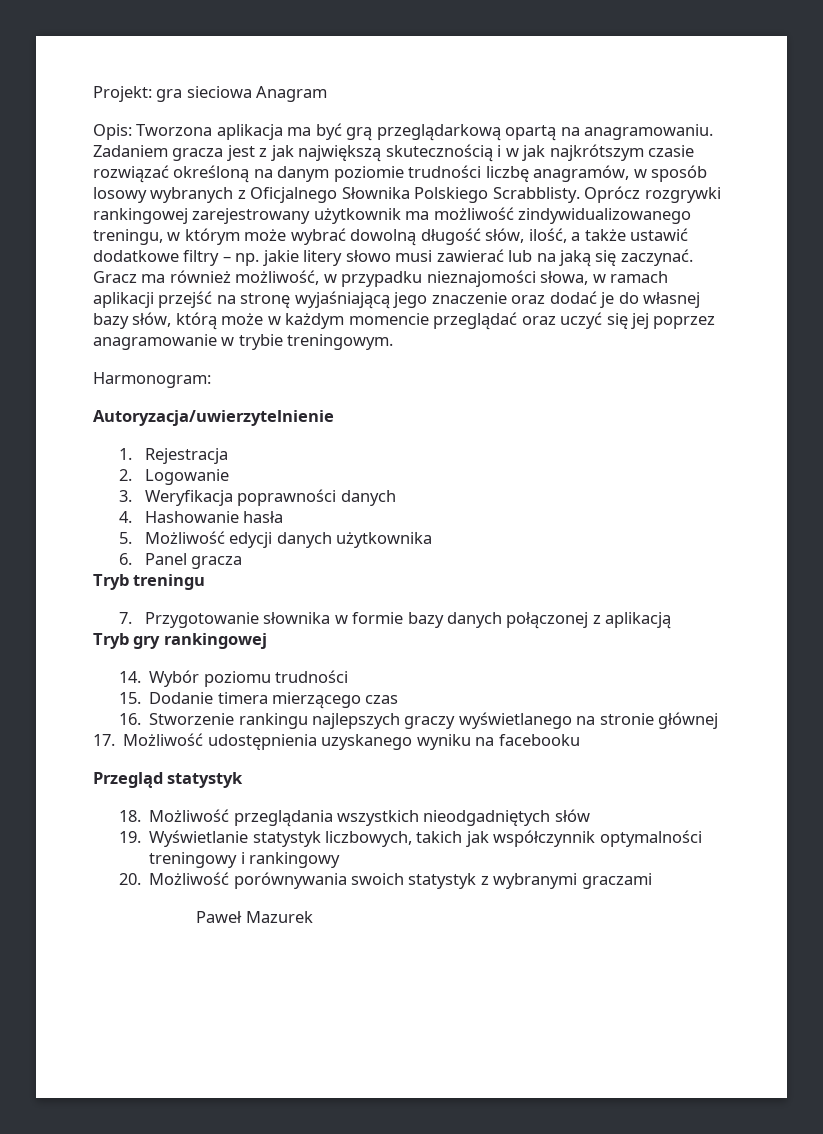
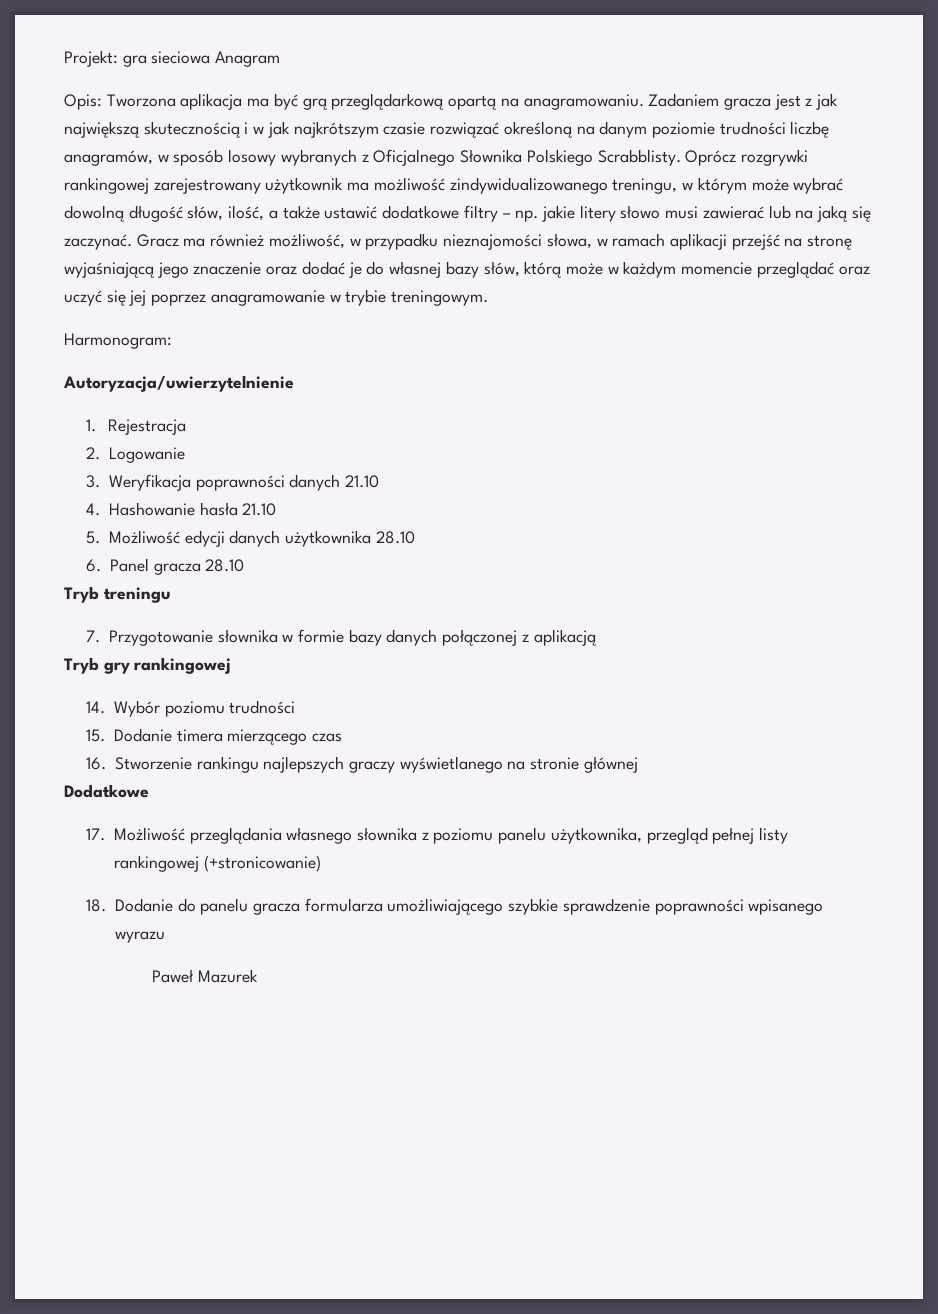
- 3. Weryfikacja poprawności danych
+ 3. Weryfikacja poprawności danych 21.10
- 4. Hashowanie hasła
+ 4. Hashowanie hasła 21.10
- 5. Możliwość edycji danych użytkownika
+ 5. Możliwość edycji danych użytkownika 28.10
- 6. Panel gracza
+ 6. Panel gracza 28.10
- 17. Możliwość udostępnienia uzyskanego wyniku na facebooku
- Przegląd statystyk
- 18. Możliwość przeglądania wszystkich nieodgadniętych słów
- 19. Wyświetlanie statystyk liczbowych, takich jak współczynnik optymalności treningowy i rankingowy
- 20. Możliwość porównywania swoich statystyk z wybranymi graczami
+ Dodatkowe
+ 17. Możliwość przeglądania własnego słownika z poziomu panelu użytkownika, przegląd pełnej listy rankingowej (+stronicowanie)
+ 18. Dodanie do panelu gracza formularza umożliwiającego szybkie sprawdzenie poprawności wpisanego wyrazu

